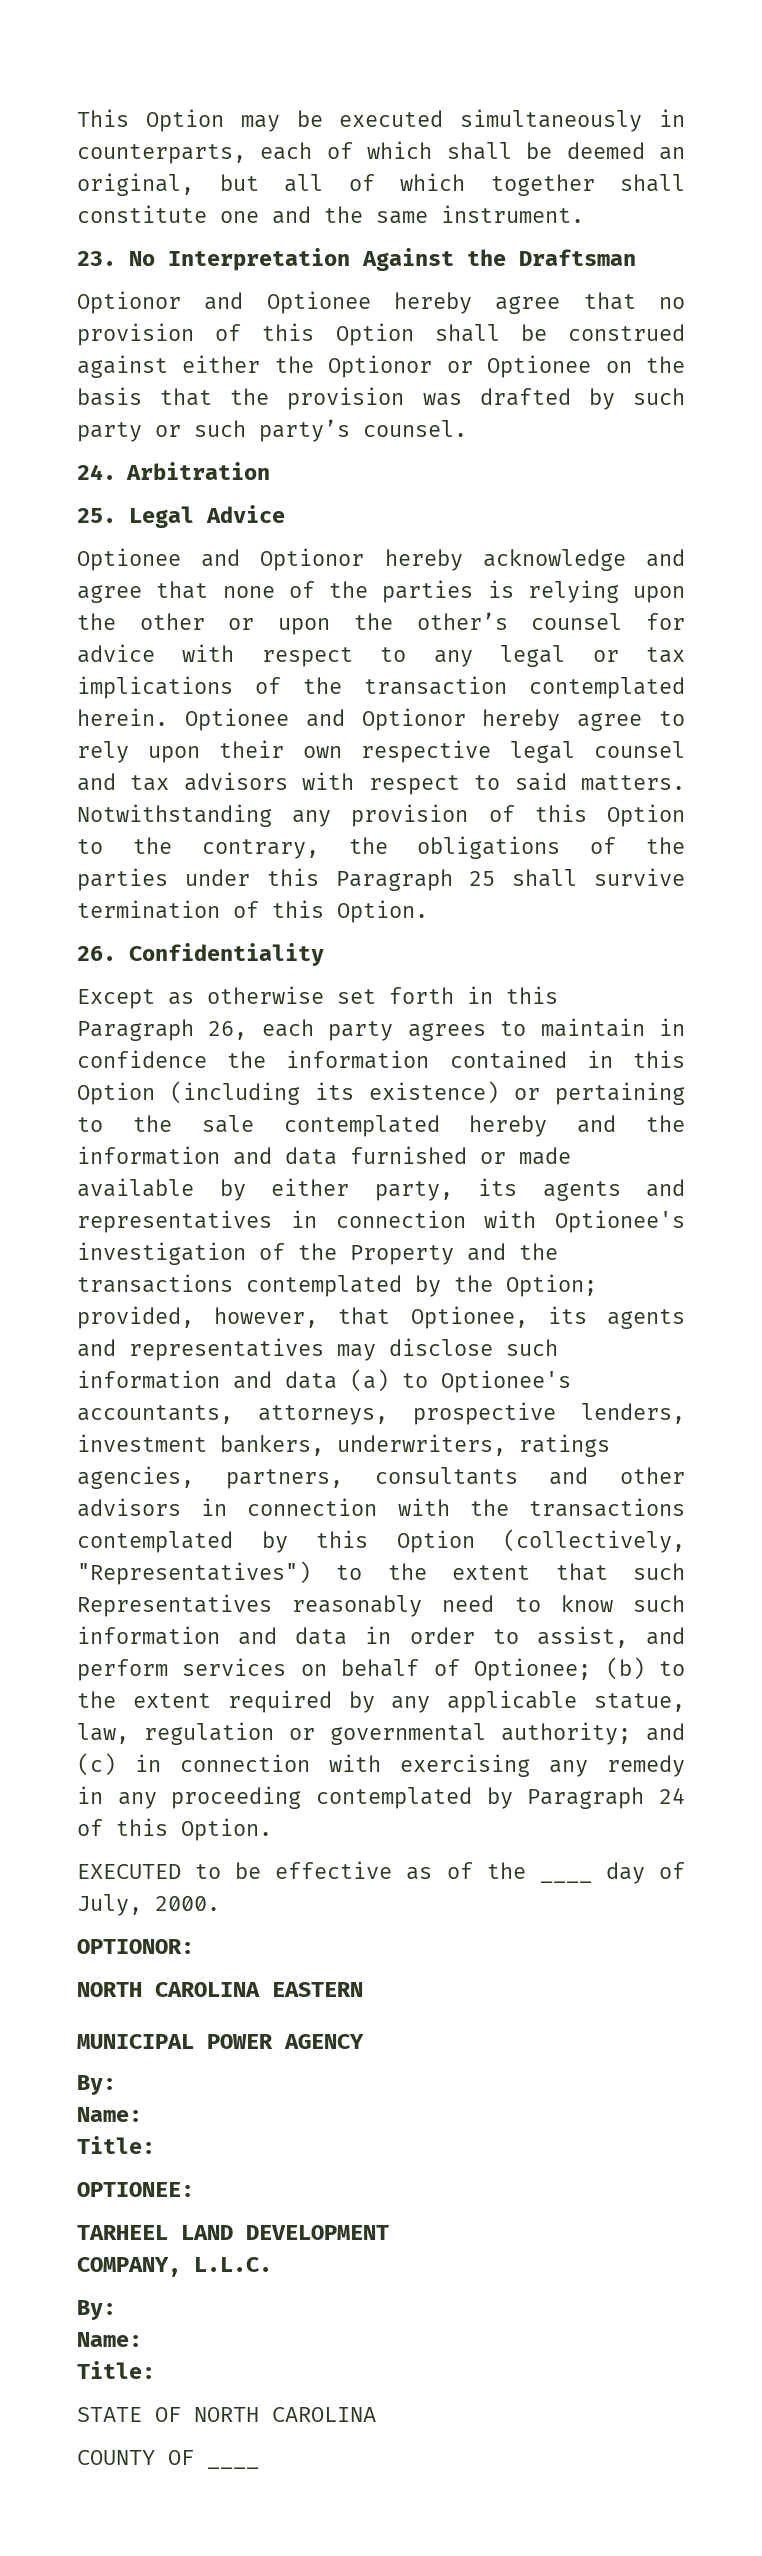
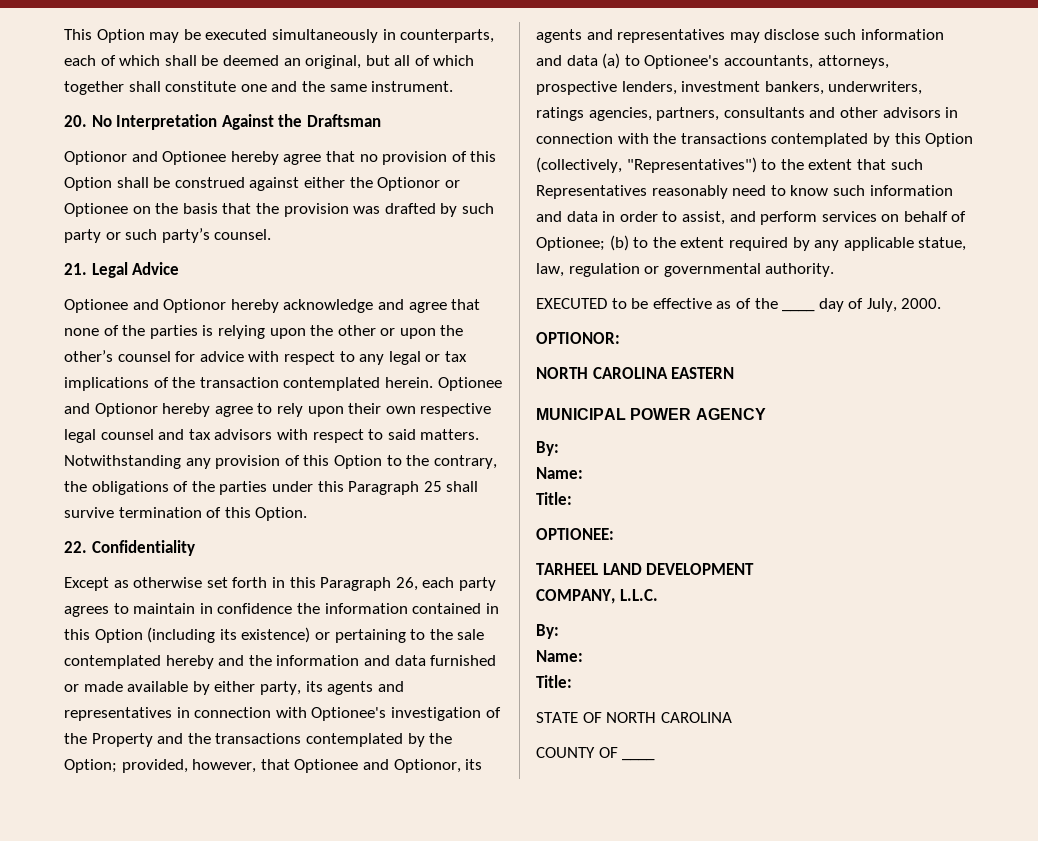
- 23. No Interpretation Against the Draftsman
+ 20. No Interpretation Against the Draftsman
- 24. Arbitration
- 25. Legal Advice
+ 21. Legal Advice
- 26. Confidentiality
+ 22. Confidentiality
- provided, however, that Optionee, its agents and representatives may disclose such information and data (a) to Optionee's accountants, attorneys, prospective lenders, investment bankers, underwriters, ratings agencies, partners, consultants and other advisors in connection with the transactions contemplated by this Option (collectively, "Representatives") to the extent that such Representatives reasonably need to know such information and data in order to assist, and perform services on behalf of Optionee;
+ provided, however, that Optionee and Optionor, its agents and representatives may disclose such information and data (a) to Optionee's accountants, attorneys, prospective lenders, investment bankers, underwriters, ratings agencies, partners, consultants and other advisors in connection with the transactions contemplated by this Option (collectively, "Representatives") to the extent that such Representatives reasonably need to know such information and data in order to assist, and perform services on behalf of Optionee;
- (b) to the extent required by any applicable statue, law, regulation or governmental authority; and (c) in connection with exercising any remedy in any proceeding contemplated by Paragraph 24 of this Option.
+ (b) to the extent required by any applicable statue, law, regulation or governmental authority.

